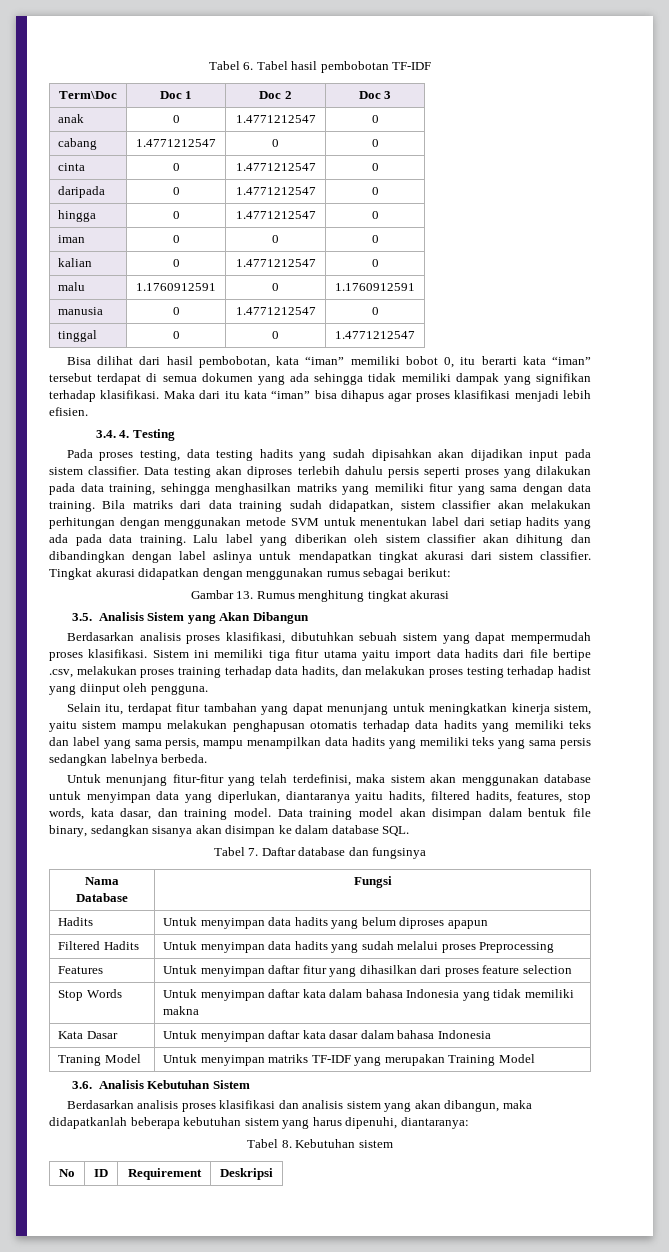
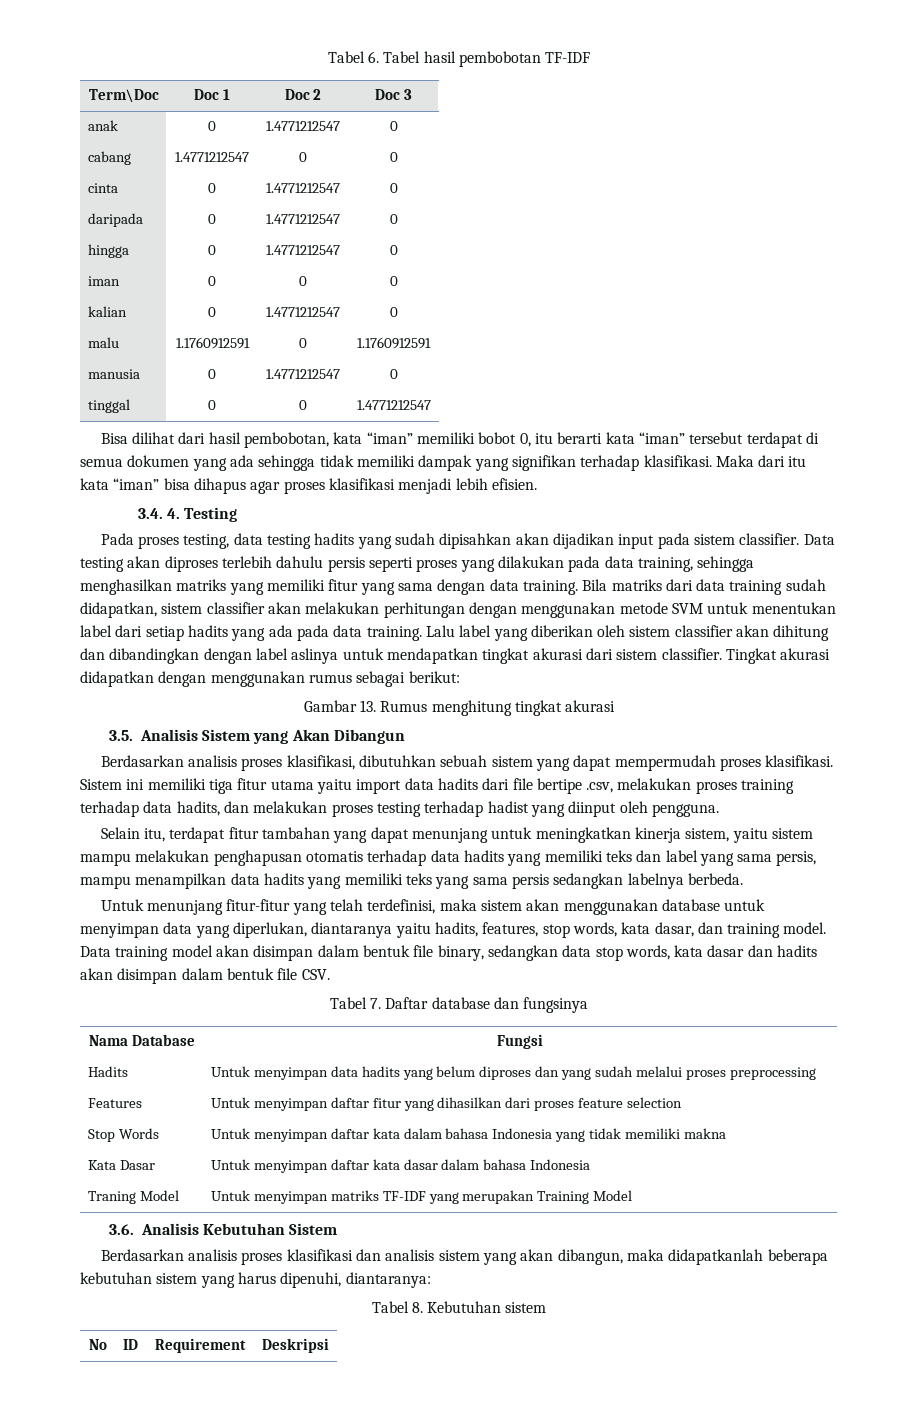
- Untuk menunjang fitur-fitur yang telah terdefinisi, maka sistem akan menggunakan database untuk menyimpan data yang diperlukan, diantaranya yaitu hadits, filtered hadits, features, stop words, kata dasar, dan training model.
+ Untuk menunjang fitur-fitur yang telah terdefinisi, maka sistem akan menggunakan database untuk menyimpan data yang diperlukan, diantaranya yaitu hadits, features, stop words, kata dasar, dan training model.
- Data training model akan disimpan dalam bentuk file binary, sedangkan sisanya akan disimpan ke dalam database SQL.
+ Data training model akan disimpan dalam bentuk file binary, sedangkan data stop words, kata dasar dan hadits akan disimpan dalam bentuk file CSV.
- Hadits | Untuk menyimpan data hadits yang belum diproses apapun
- Filtered Hadits | Untuk menyimpan data hadits yang sudah melalui proses Preprocessing
+ Hadits | Untuk menyimpan data hadits yang belum diproses dan yang sudah melalui proses preprocessing

